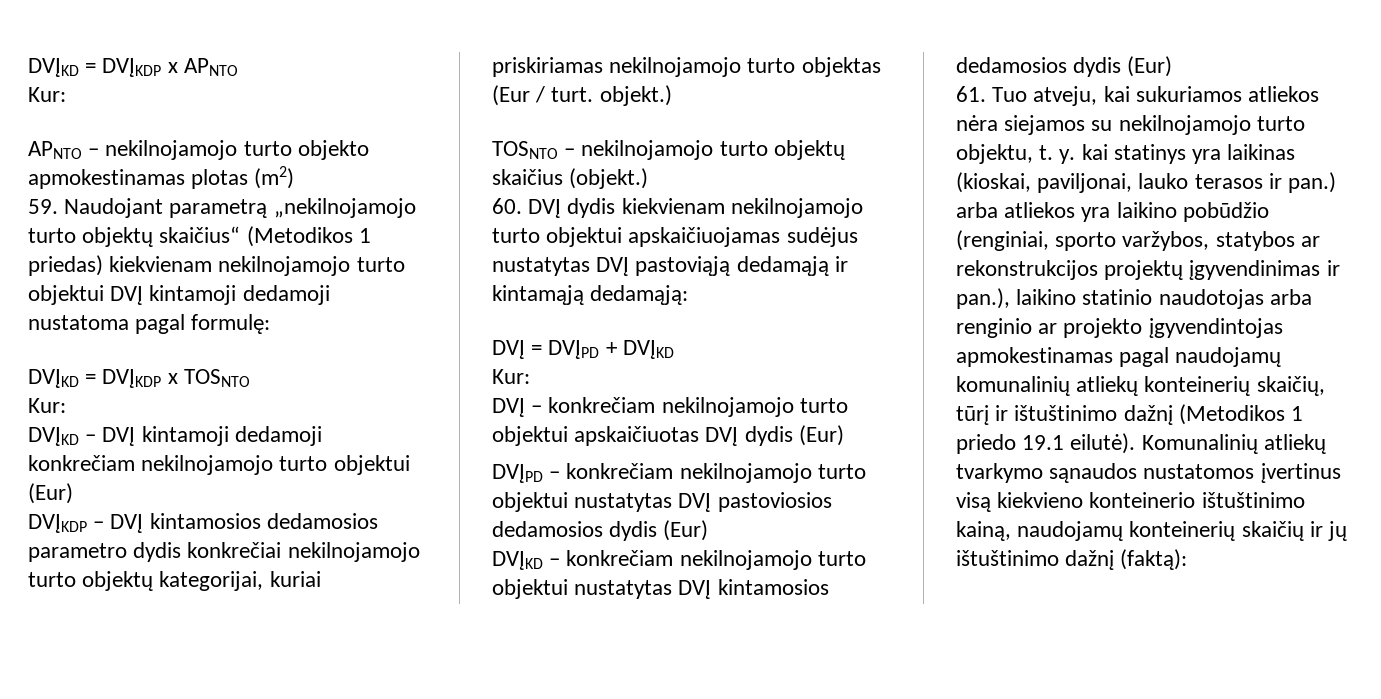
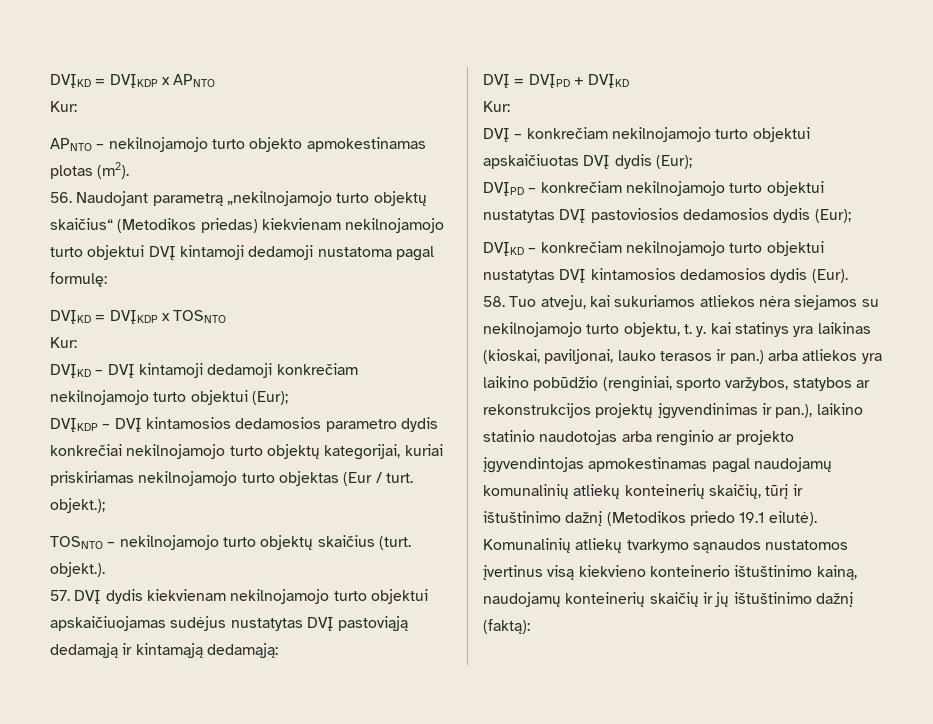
- APNTO – nekilnojamojo turto objekto apmokestinamas plotas (m2)
- 59. Naudojant parametrą „nekilnojamojo turto objektų skaičius“ (Metodikos 1 priedas) kiekvienam nekilnojamojo turto objektui DVĮ kintamoji dedamoji nustatoma pagal formulę:
+ APNTO – nekilnojamojo turto objekto apmokestinamas plotas (m2).
+ 56. Naudojant parametrą „nekilnojamojo turto objektų skaičius“ (Metodikos priedas) kiekvienam nekilnojamojo turto objektui DVĮ kintamoji dedamoji nustatoma pagal formulę:
- DVĮKD – DVĮ kintamoji dedamoji konkrečiam nekilnojamojo turto objektui (Eur)
+ DVĮKD – DVĮ kintamoji dedamoji konkrečiam nekilnojamojo turto objektui (Eur);
- DVĮKDP – DVĮ kintamosios dedamosios parametro dydis konkrečiai nekilnojamojo turto objektų kategorijai, kuriai priskiriamas nekilnojamojo turto objektas (Eur / turt. objekt.)
+ DVĮKDP – DVĮ kintamosios dedamosios parametro dydis konkrečiai nekilnojamojo turto objektų kategorijai, kuriai priskiriamas nekilnojamojo turto objektas (Eur / turt. objekt.);
- TOSNTO – nekilnojamojo turto objektų skaičius (objekt.)
- 60. DVĮ dydis kiekvienam nekilnojamojo turto objektui apskaičiuojamas sudėjus nustatytas DVĮ pastoviąją dedamąją ir kintamąją dedamąją:
+ TOSNTO – nekilnojamojo turto objektų skaičius (turt. objekt.).
+ 57. DVĮ dydis kiekvienam nekilnojamojo turto objektui apskaičiuojamas sudėjus nustatytas DVĮ pastoviąją dedamąją ir kintamąją dedamąją:
- DVĮ – konkrečiam nekilnojamojo turto objektui apskaičiuotas DVĮ dydis (Eur)
+ DVĮ – konkrečiam nekilnojamojo turto objektui apskaičiuotas DVĮ dydis (Eur);
- DVĮPD – konkrečiam nekilnojamojo turto objektui nustatytas DVĮ pastoviosios dedamosios dydis (Eur)
+ DVĮPD – konkrečiam nekilnojamojo turto objektui nustatytas DVĮ pastoviosios dedamosios dydis (Eur);
- DVĮKD – konkrečiam nekilnojamojo turto objektui nustatytas DVĮ kintamosios dedamosios dydis (Eur)
- 61. Tuo atveju, kai sukuriamos atliekos nėra siejamos su nekilnojamojo turto objektu, t. y. kai statinys yra laikinas (kioskai, paviljonai, lauko terasos ir pan.) arba atliekos yra laikino pobūdžio (renginiai, sporto varžybos, statybos ar rekonstrukcijos projektų įgyvendinimas ir pan.), laikino statinio naudotojas arba renginio ar projekto įgyvendintojas apmokestinamas pagal naudojamų komunalinių atliekų konteinerių skaičių, tūrį ir ištuštinimo dažnį (Metodikos 1 priedo 19.1 eilutė).
+ DVĮKD – konkrečiam nekilnojamojo turto objektui nustatytas DVĮ kintamosios dedamosios dydis (Eur).
+ 58. Tuo atveju, kai sukuriamos atliekos nėra siejamos su nekilnojamojo turto objektu, t. y. kai statinys yra laikinas (kioskai, paviljonai, lauko terasos ir pan.) arba atliekos yra laikino pobūdžio (renginiai, sporto varžybos, statybos ar rekonstrukcijos projektų įgyvendinimas ir pan.), laikino statinio naudotojas arba renginio ar projekto įgyvendintojas apmokestinamas pagal naudojamų komunalinių atliekų konteinerių skaičių, tūrį ir ištuštinimo dažnį (Metodikos priedo 19.1 eilutė).

